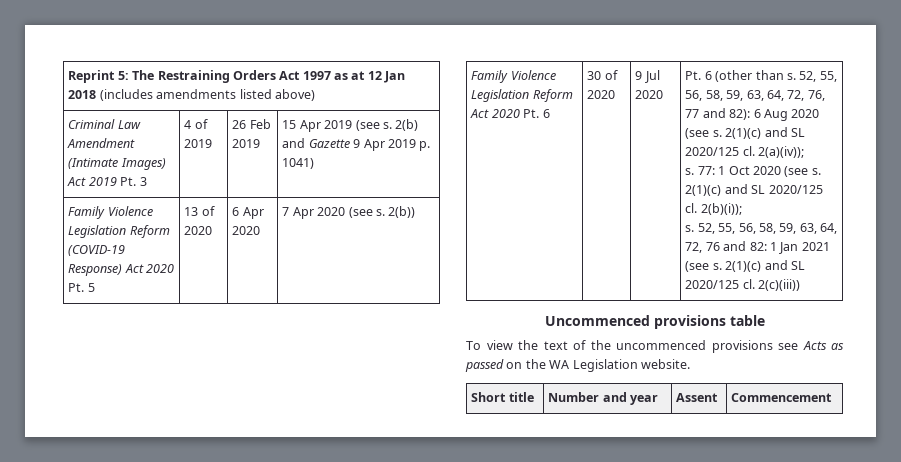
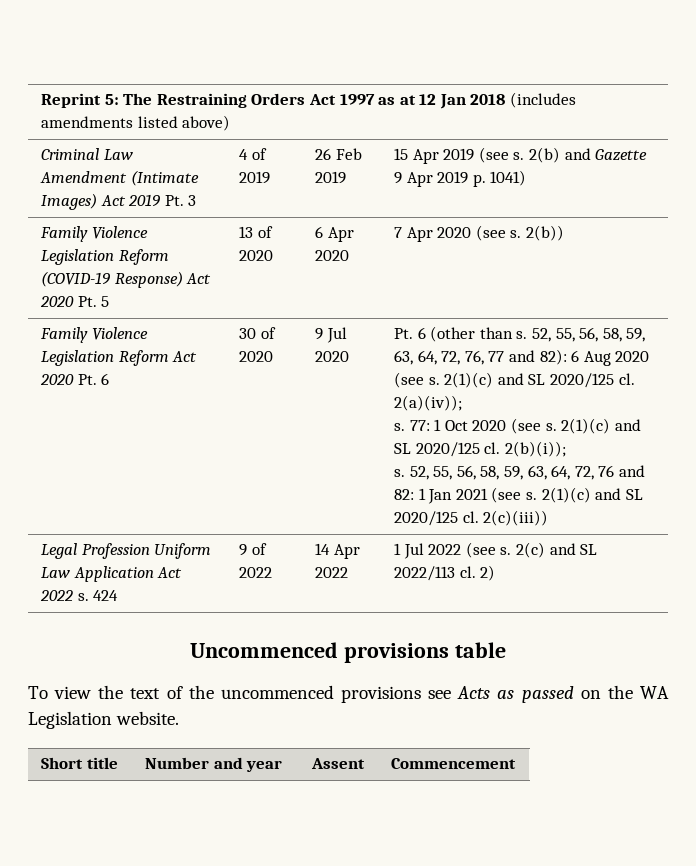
+ Legal Profession Uniform Law Application Act 2022 s. 424 | 9 of 2022 | 14 Apr 2022 | 1 Jul 2022 (see s. 2(c) and SL 2022/113 cl. 2)

